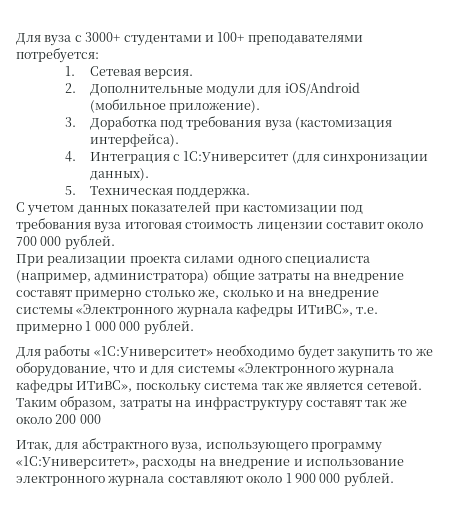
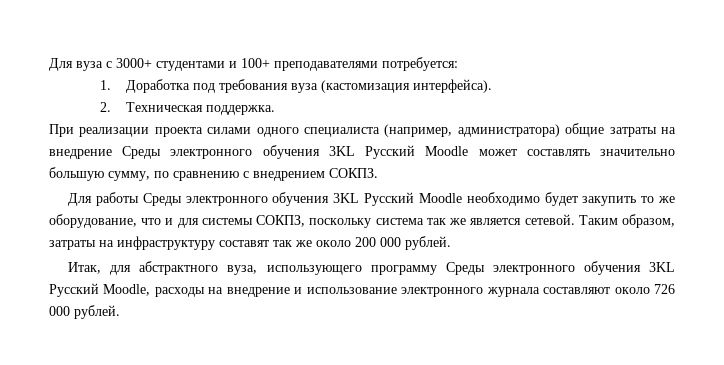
- 1. Сетевая версия.
- 2. Дополнительные модули для iOS/Android (мобильное приложение).
- 3. Доработка под требования вуза (кастомизация интерфейса).
+ 1. Доработка под требования вуза (кастомизация интерфейса).
- 4. Интеграция с 1С:Университет (для синхронизации данных).
- 5. Техническая поддержка.
- С учетом данных показателей при кастомизации под требования вуза итоговая стоимость лицензии составит около 700 000 рублей.
+ 2. Техническая поддержка.
- При реализации проекта силами одного специалиста (например, администратора) общие затраты на внедрение составят примерно столько же, сколько и на внедрение системы «Электронного журнала кафедры ИТиВС», т.е. примерно 1 000 000 рублей.
- Для работы «1С:Университет» необходимо будет закупить то же оборудование, что и для системы «Электронного журнала кафедры ИТиВС», поскольку система так же является сетевой.
+ При реализации проекта силами одного специалиста (например, администратора) общие затраты на внедрение Среды электронного обучения 3KL Русский Moodle может составлять значительно большую сумму, по сравнению с внедрением СОКПЗ.
+ Для работы Среды электронного обучения 3KL Русский Moodle необходимо будет закупить то же оборудование, что и для системы СОКПЗ, поскольку система так же является сетевой.
- Таким образом, затраты на инфраструктуру составят так же около 200 000
+ Таким образом, затраты на инфраструктуру составят так же около 200 000 рублей.
- Итак, для абстрактного вуза, использующего программу «1С:Университет», расходы на внедрение и использование электронного журнала составляют около 1 900 000 рублей.
+ Итак, для абстрактного вуза, использующего программу Среды электронного обучения 3KL Русский Moodle, расходы на внедрение и использование электронного журнала составляют около 726 000 рублей.

